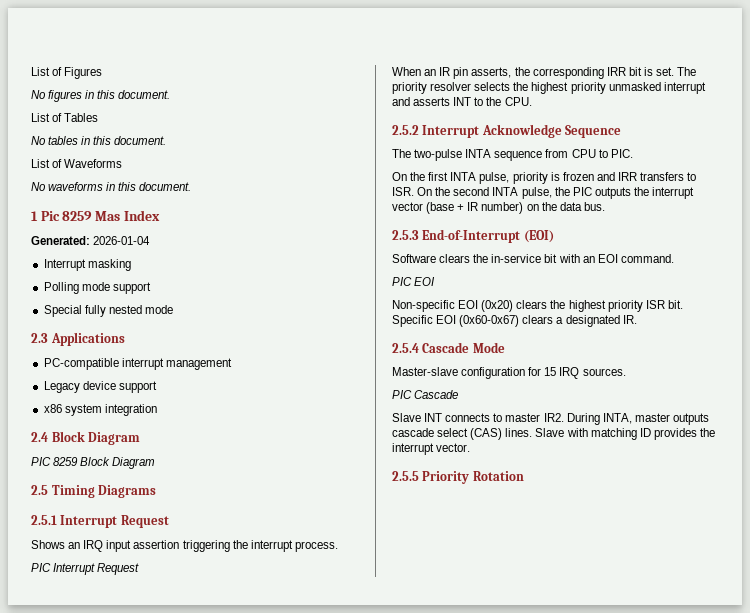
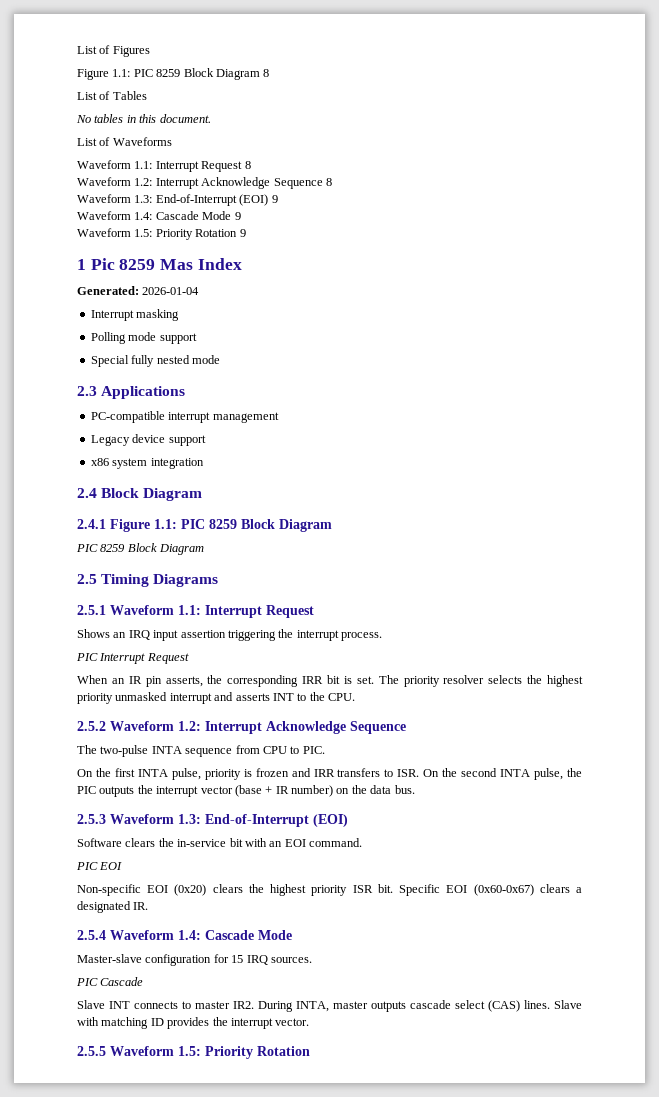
- No figures in this document.
+ Figure 1.1: PIC 8259 Block Diagram 8
- No waveforms in this document.
+ Waveform 1.1: Interrupt Request 8
+ Waveform 1.2: Interrupt Acknowledge Sequence 8
+ Waveform 1.3: End-of-Interrupt (EOI) 9
+ Waveform 1.4: Cascade Mode 9
+ Waveform 1.5: Priority Rotation 9
+ 2.4.1 Figure 1.1: PIC 8259 Block Diagram
- 2.5.1 Interrupt Request
+ 2.5.1 Waveform 1.1: Interrupt Request
- 2.5.2 Interrupt Acknowledge Sequence
+ 2.5.2 Waveform 1.2: Interrupt Acknowledge Sequence
- 2.5.3 End-of-Interrupt (EOI)
+ 2.5.3 Waveform 1.3: End-of-Interrupt (EOI)
- 2.5.4 Cascade Mode
+ 2.5.4 Waveform 1.4: Cascade Mode
- 2.5.5 Priority Rotation
+ 2.5.5 Waveform 1.5: Priority Rotation

